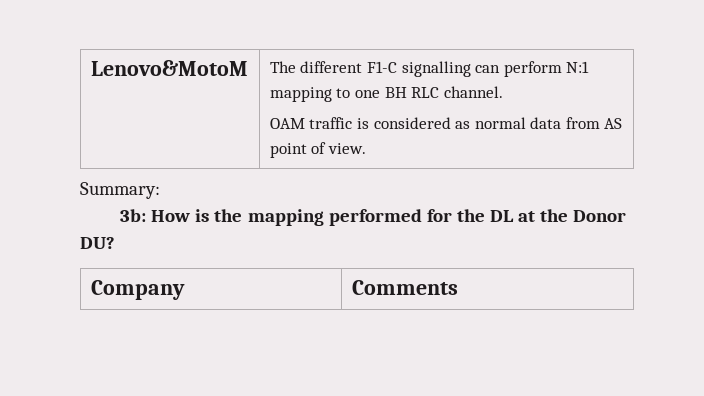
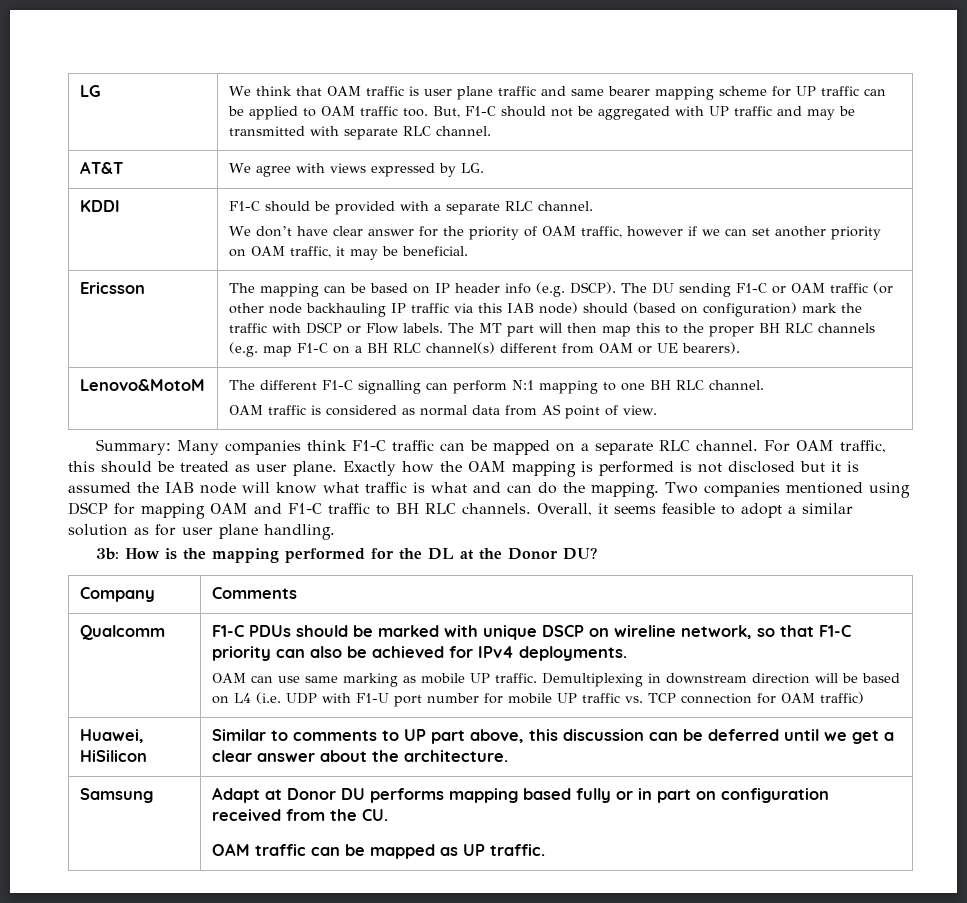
+ LG | We think that OAM traffic is user plane traffic and same bearer mapping scheme for UP traffic can be applied to OAM traffic too. But, F1-C should not be aggregated with UP traffic and may be transmitted with separate RLC channel.
+ AT&T | We agree with views expressed by LG.
+ KDDI | F1-C should be provided with a separate RLC channel.
+ We don’t have clear answer for the priority of OAM traffic, however if we can set another priority on OAM traffic, it may be beneficial.
+ Ericsson | The mapping can be based on IP header info (e.g. DSCP). The DU sending F1-C or OAM traffic (or other node backhauling IP traffic via this IAB node) should (based on configuration) mark the traffic with DSCP or Flow labels. The MT part will then map this to the proper BH RLC channels (e.g. map F1-C on a BH RLC channel(s) different from OAM or UE bearers).
- Summary:
+ Summary: Many companies think F1-C traffic can be mapped on a separate RLC channel. For OAM traffic, this should be treated as user plane. Exactly how the OAM mapping is performed is not disclosed but it is assumed the IAB node will know what traffic is what and can do the mapping. Two companies mentioned using DSCP for mapping OAM and F1-C traffic to BH RLC channels. Overall, it seems feasible to adopt a similar solution as for user plane handling.
+ Qualcomm | F1-C PDUs should be marked with unique DSCP on wireline network, so that F1-C priority can also be achieved for IPv4 deployments.
+ OAM can use same marking as mobile UP traffic. Demultiplexing in downstream direction will be based on L4 (i.e. UDP with F1-U port number for mobile UP traffic vs. TCP connection for OAM traffic)
+ Huawei, HiSilicon | Similar to comments to UP part above, this discussion can be deferred until we get a clear answer about the architecture.
+ Samsung | Adapt at Donor DU performs mapping based fully or in part on configuration received from the CU.
+ OAM traffic can be mapped as UP traffic.

